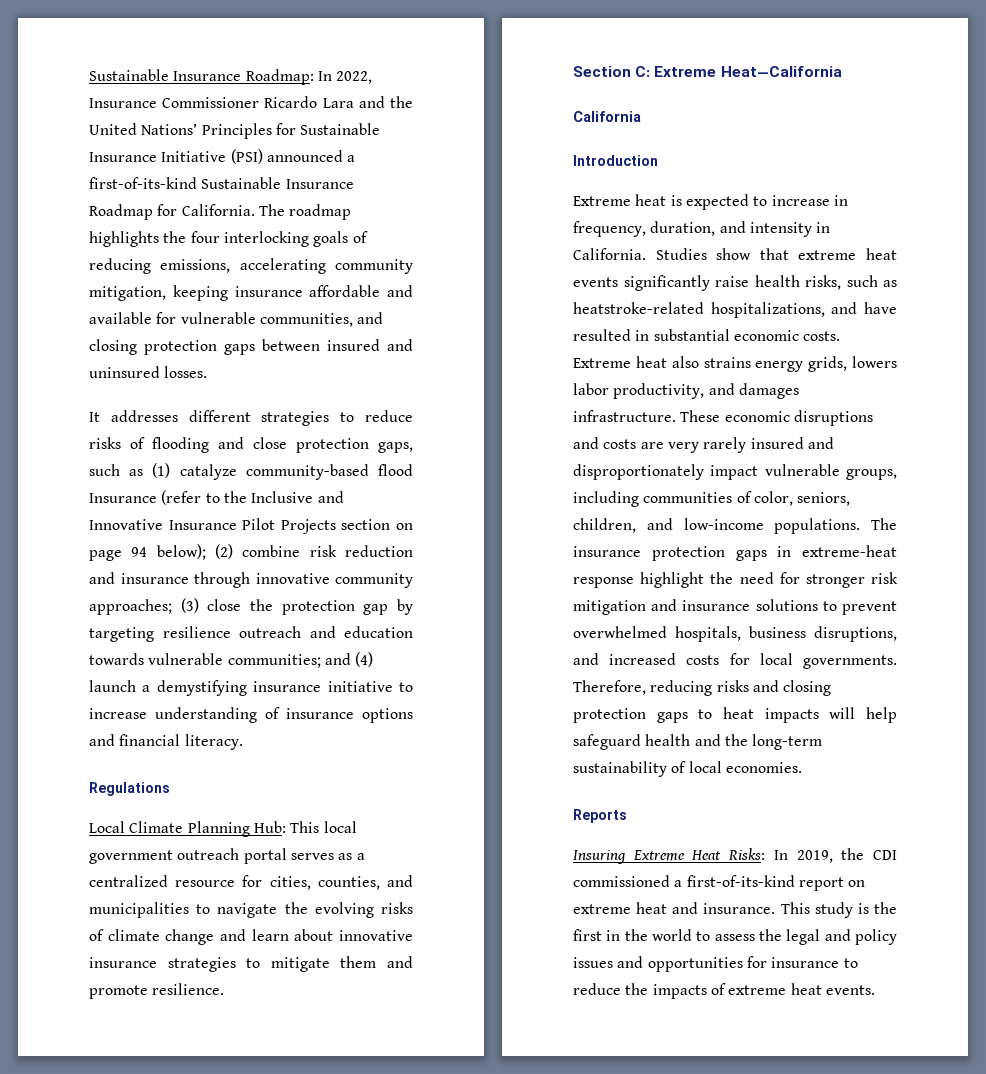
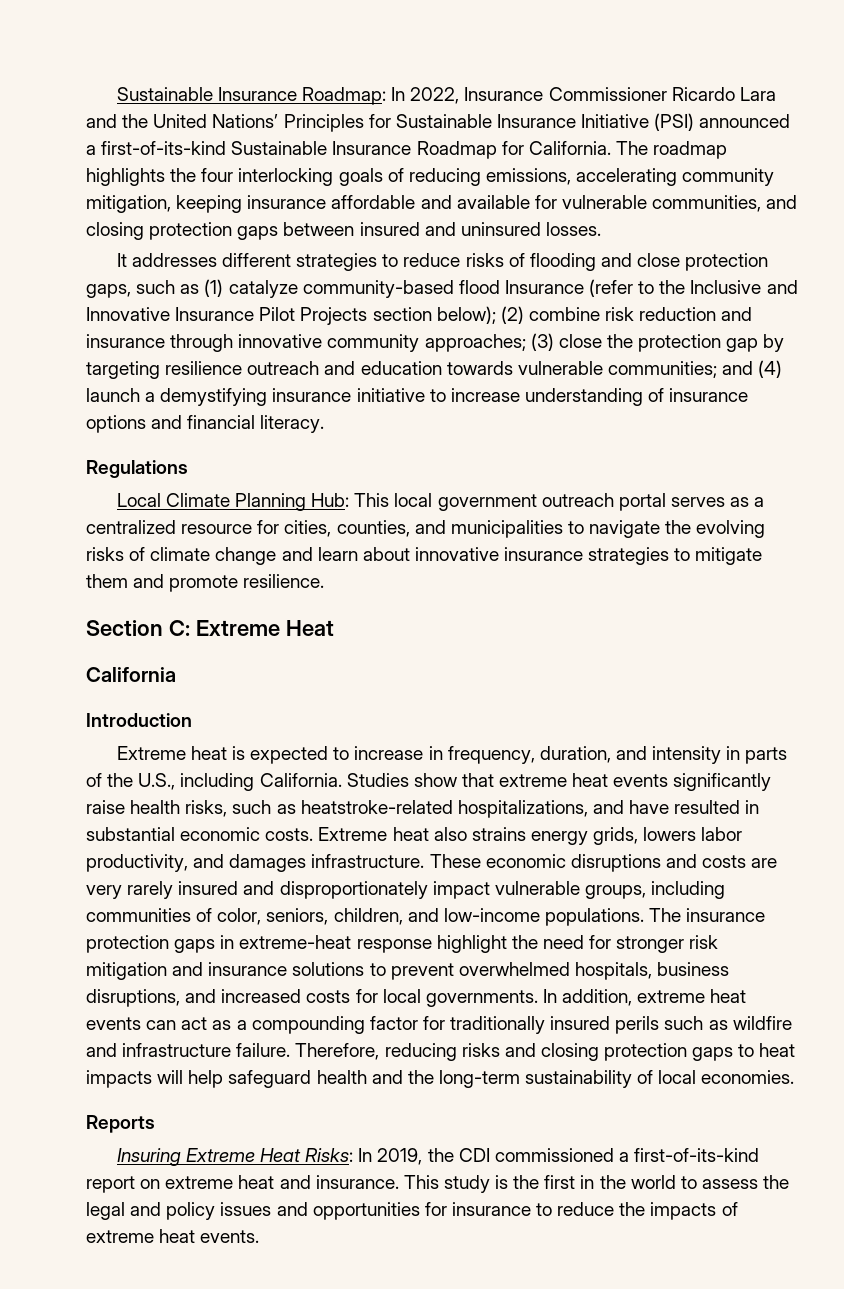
- It addresses different strategies to reduce risks of flooding and close protection gaps, such as (1) catalyze community-based flood Insurance (refer to the Inclusive and Innovative Insurance Pilot Projects section on page 94 below);
+ It addresses different strategies to reduce risks of flooding and close protection gaps, such as (1) catalyze community-based flood Insurance (refer to the Inclusive and Innovative Insurance Pilot Projects section below);
- Section C: Extreme Heat—California
+ Section C: Extreme Heat
- Extreme heat is expected to increase in frequency, duration, and intensity in California.
+ Extreme heat is expected to increase in frequency, duration, and intensity in parts of the U.S., including California.
+ In addition, extreme heat events can act as a compounding factor for traditionally insured perils such as wildfire and infrastructure failure.

